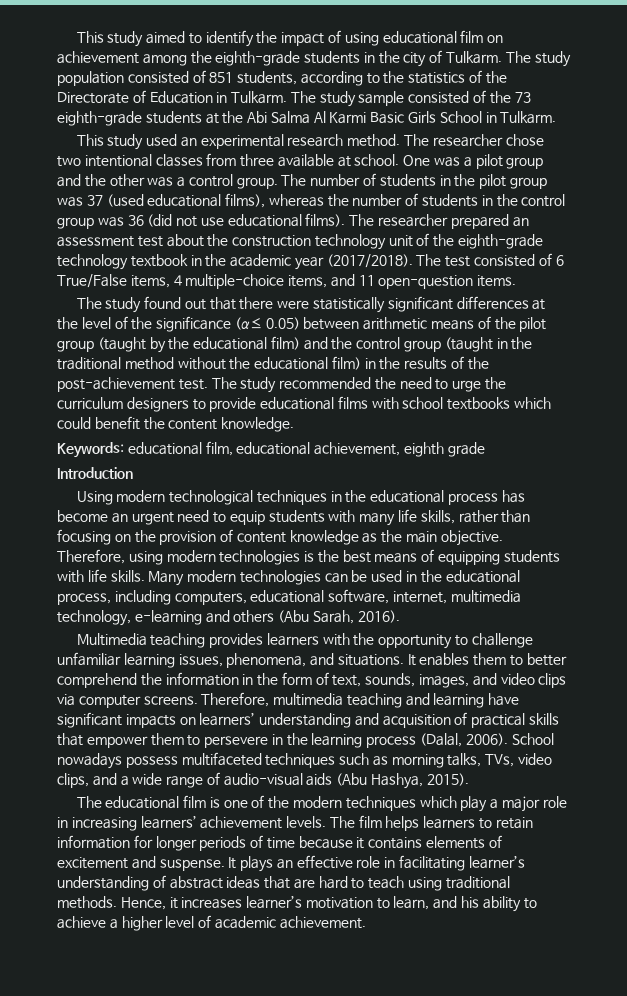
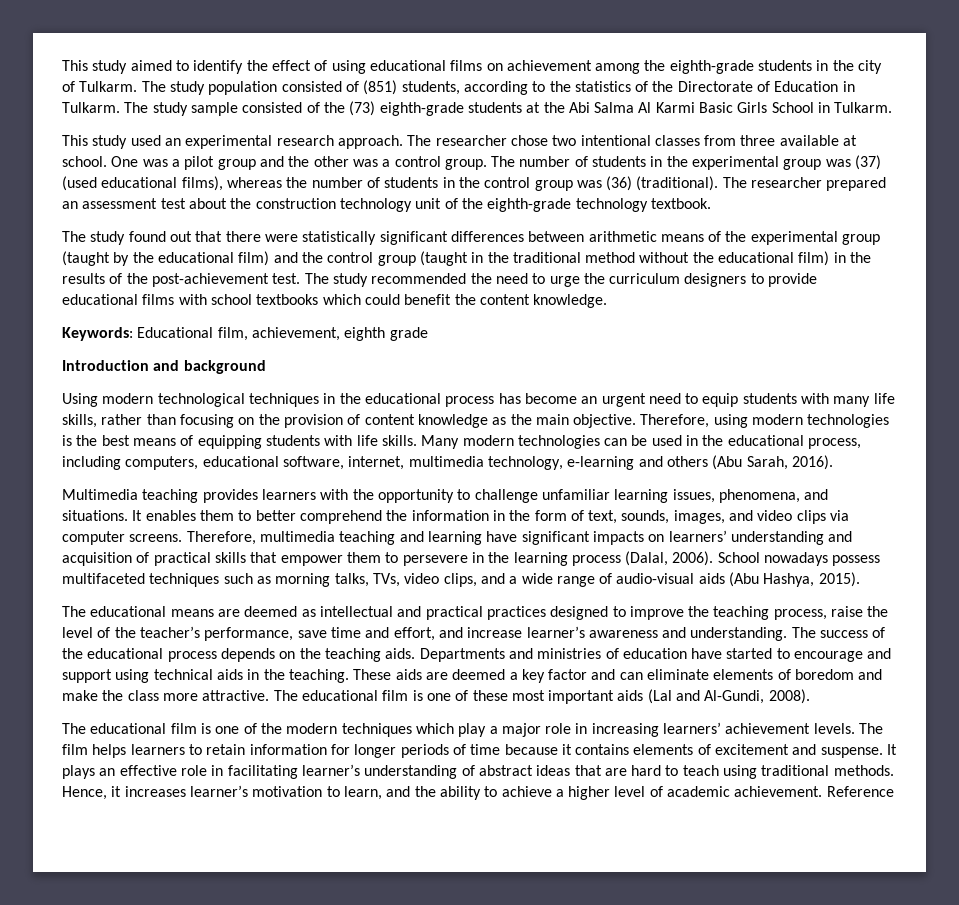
- This study aimed to identify the impact of using educational film on achievement among the eighth-grade students in the city of Tulkarm.
+ This study aimed to identify the effect of using educational films on achievement among the eighth-grade students in the city of Tulkarm.
- The study population consisted of 851 students, according to the statistics of the Directorate of Education in Tulkarm.
+ The study population consisted of (851) students, according to the statistics of the Directorate of Education in Tulkarm.
- The study sample consisted of the 73 eighth-grade students at the Abi Salma Al Karmi Basic Girls School in Tulkarm.
+ The study sample consisted of the (73) eighth-grade students at the Abi Salma Al Karmi Basic Girls School in Tulkarm.
- This study used an experimental research method.
+ This study used an experimental research approach.
- The number of students in the pilot group was 37 (used educational films), whereas the number of students in the control group was 36 (did not use educational films).
+ The number of students in the experimental group was (37) (used educational films), whereas the number of students in the control group was (36) (traditional).
- The researcher prepared an assessment test about the construction technology unit of the eighth-grade technology textbook in the academic year (2017/2018). The test consisted of 6 True/False items, 4 multiple-choice items, and 11 open-question items.
+ The researcher prepared an assessment test about the construction technology unit of the eighth-grade technology textbook.
- The study found out that there were statistically significant differences at the level of the significance (α≤ 0.05) between arithmetic means of the pilot group (taught by the educational film) and the control group (taught in the traditional method without the educational film) in the results of the post-achievement test.
+ The study found out that there were statistically significant differences between arithmetic means of the experimental group (taught by the educational film) and the control group (taught in the traditional method without the educational film) in the results of the post-achievement test.
- Keywords: educational film, educational achievement, eighth grade
+ Keywords: Educational film, achievement, eighth grade
- Introduction
+ Introduction and background
+ The educational means are deemed as intellectual and practical practices designed to improve the teaching process, raise the level of the teacher’s performance, save time and effort, and increase learner’s awareness and understanding. The success of the educational process depends on the teaching aids. Departments and ministries of education have started to encourage and support using technical aids in the teaching. These aids are deemed a key factor and can eliminate elements of boredom and make the class more attractive. The educational film is one of these most important aids (Lal and Al-Gundi, 2008).
- Hence, it increases learner’s motivation to learn, and his ability to achieve a higher level of academic achievement.
+ Hence, it increases learner’s motivation to learn, and the ability to achieve a higher level of academic achievement.
+ Reference

